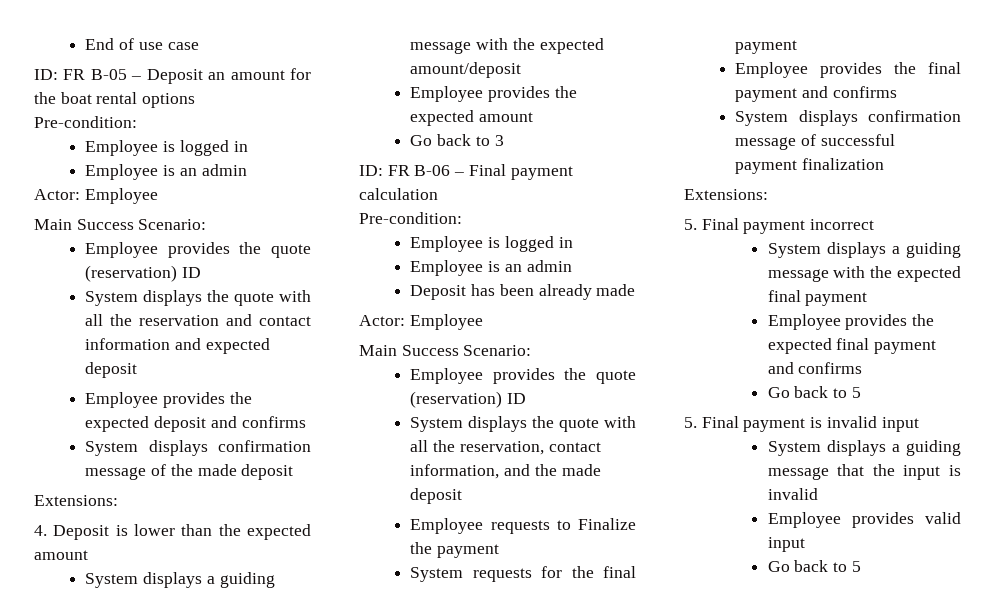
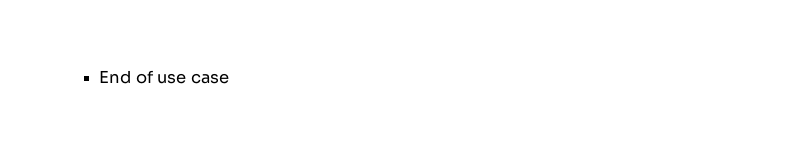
- ID: FR B-05 – Deposit an amount for the boat rental options
- Pre-condition:
- Employee is logged in
- Employee is an admin
- Actor: Employee
- Main Success Scenario:
- Employee provides the quote (reservation) ID
- System displays the quote with all the reservation and contact information and expected deposit
- Employee provides the expected deposit and confirms
- System displays confirmation message of the made deposit
- Extensions:
- 4. Deposit is lower than the expected amount
- System displays a guiding message with the expected amount/deposit
- Employee provides the expected amount
- Go back to 3
- ID: FR B-06 – Final payment calculation
- Pre-condition:
- Employee is logged in
- Employee is an admin
- Deposit has been already made
- Actor: Employee
- Main Success Scenario:
- Employee provides the quote (reservation) ID
- System displays the quote with all the reservation, contact information, and the made deposit
- Employee requests to Finalize the payment
- System requests for the final payment
- Employee provides the final payment and confirms
- System displays confirmation message of successful payment finalization
- Extensions:
- 5. Final payment incorrect
- System displays a guiding message with the expected final payment
- Employee provides the expected final payment and confirms
- Go back to 5
- 5. Final payment is invalid input
- System displays a guiding message that the input is invalid
- Employee provides valid input
- Go back to 5

